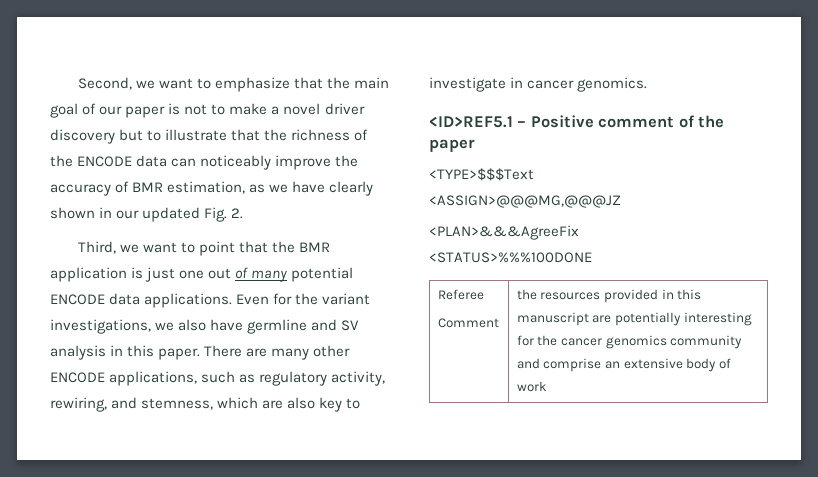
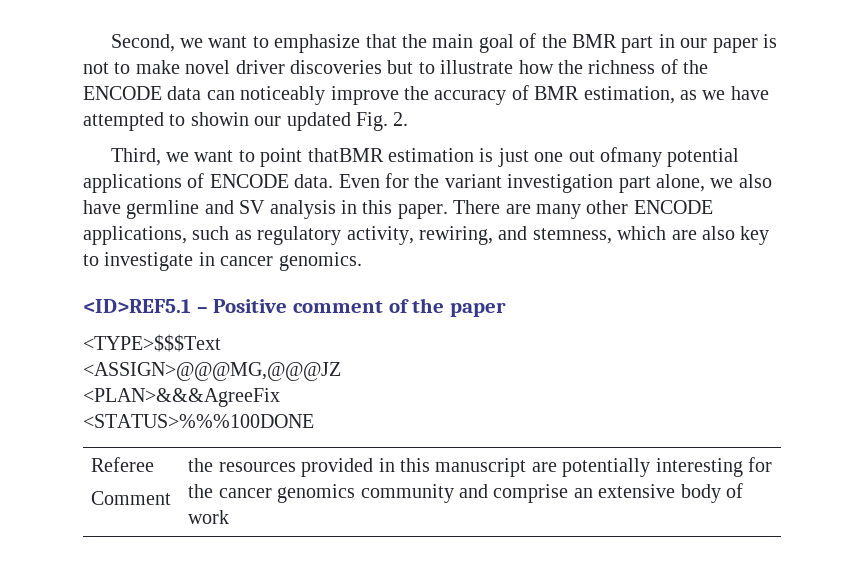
- Second, we want to emphasize that the main goal of our paper is not to make a novel driver discovery but to illustrate that the richness of the ENCODE data can noticeably improve the accuracy of BMR estimation, as we have clearly shown in our updated Fig. 2.
+ Second, we want to emphasize that the main goal of the BMR part in our paper is not to make novel driver discoveries but to illustrate how the richness of the ENCODE data can noticeably improve the accuracy of BMR estimation, as we have attempted to showin our updated Fig. 2.
- Third, we want to point that the BMR application is just one out of many potential ENCODE data applications.
+ Third, we want to point thatBMR estimation is just one out ofmany potential applications of ENCODE data.
- Even for the variant investigations, we also have germline and SV analysis in this paper.
+ Even for the variant investigation part alone, we also have germline and SV analysis in this paper.

